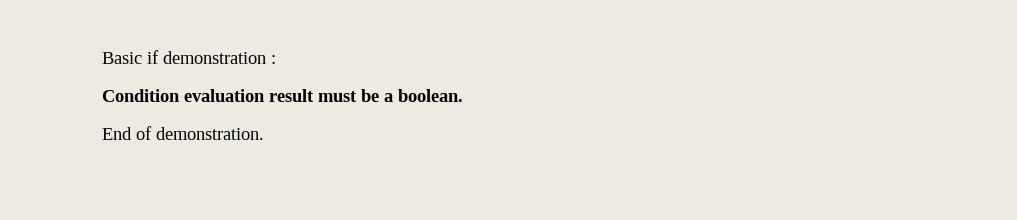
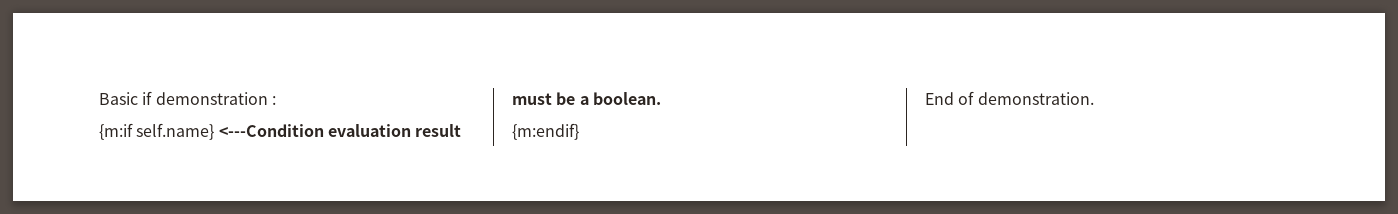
- Condition evaluation result must be a boolean.
+ {m:if self.name} <---Condition evaluation result must be a boolean.
+ {m:endif}

